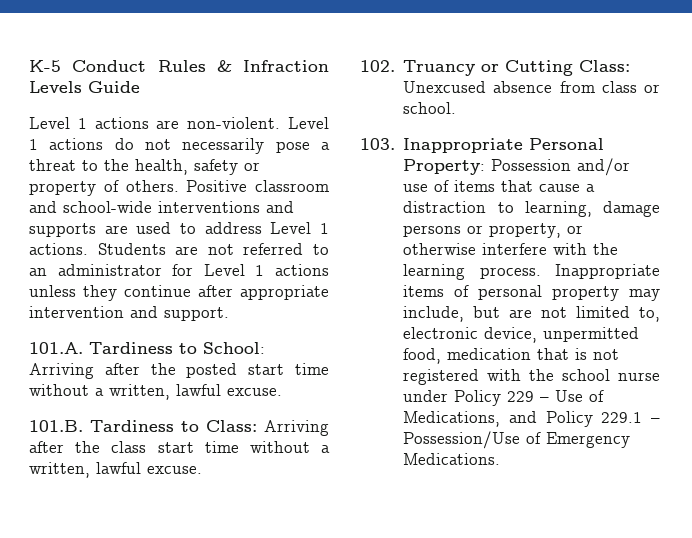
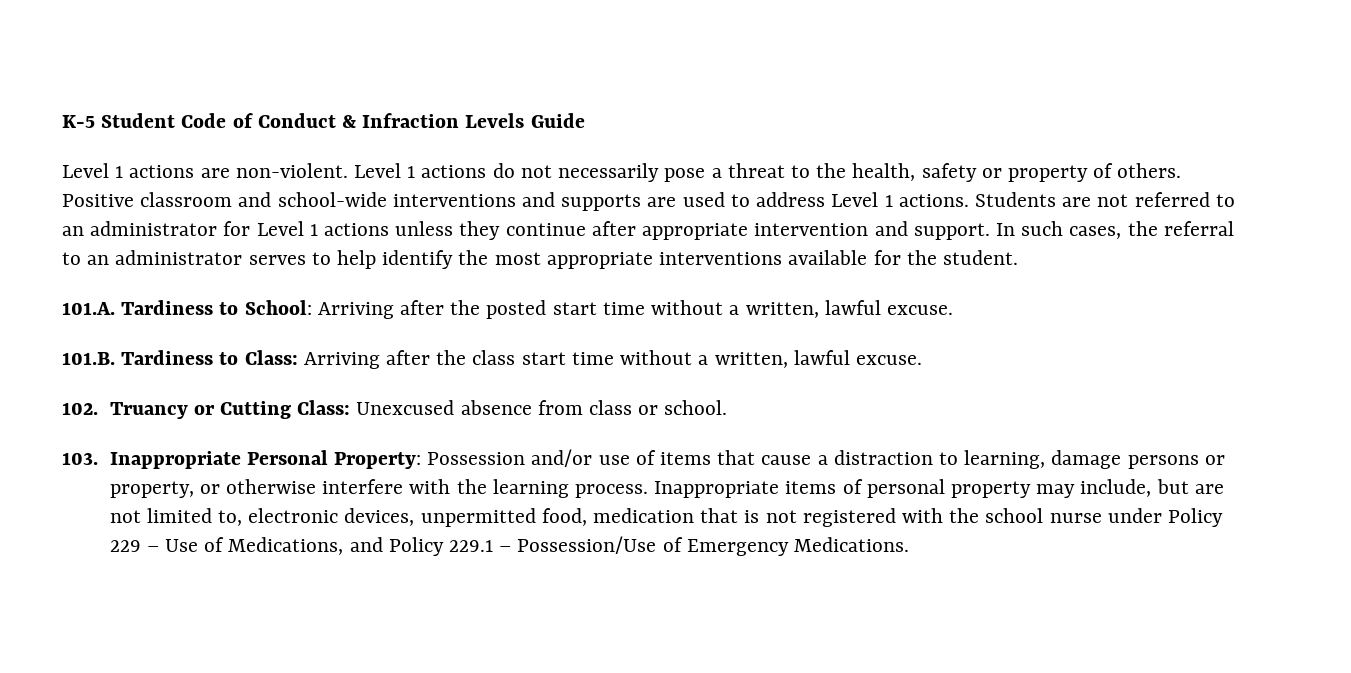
- K-5 Conduct Rules & Infraction Levels Guide
+ K-5 Student Code of Conduct & Infraction Levels Guide
+ In such cases, the referral to an administrator serves to help identify the most appropriate interventions available for the student.
- Inappropriate items of personal property may include, but are not limited to, electronic device, unpermitted food, medication that is not registered with the school nurse under Policy 229 – Use of Medications, and Policy 229.1 – Possession/Use of Emergency Medications.
+ Inappropriate items of personal property may include, but are not limited to, electronic devices, unpermitted food, medication that is not registered with the school nurse under Policy 229 – Use of Medications, and Policy 229.1 – Possession/Use of Emergency Medications.

